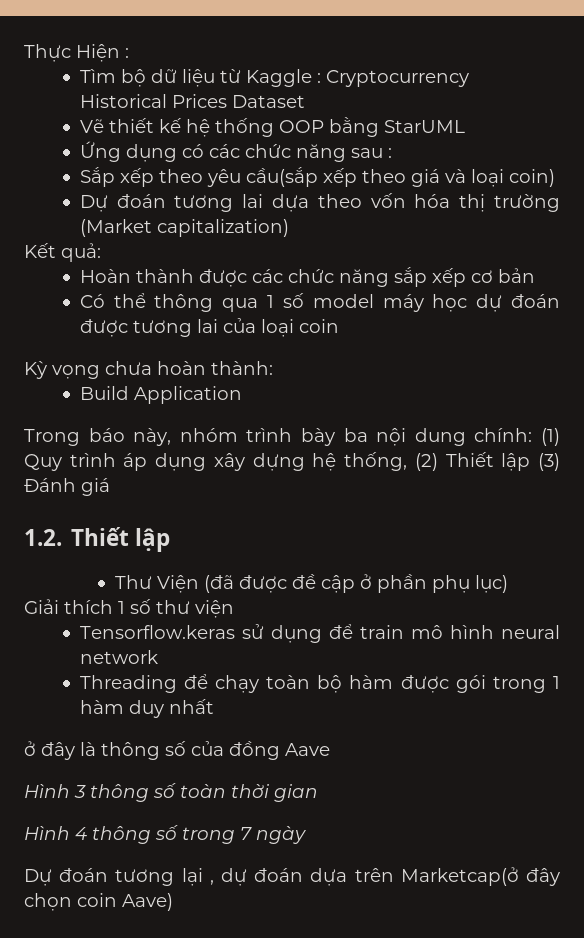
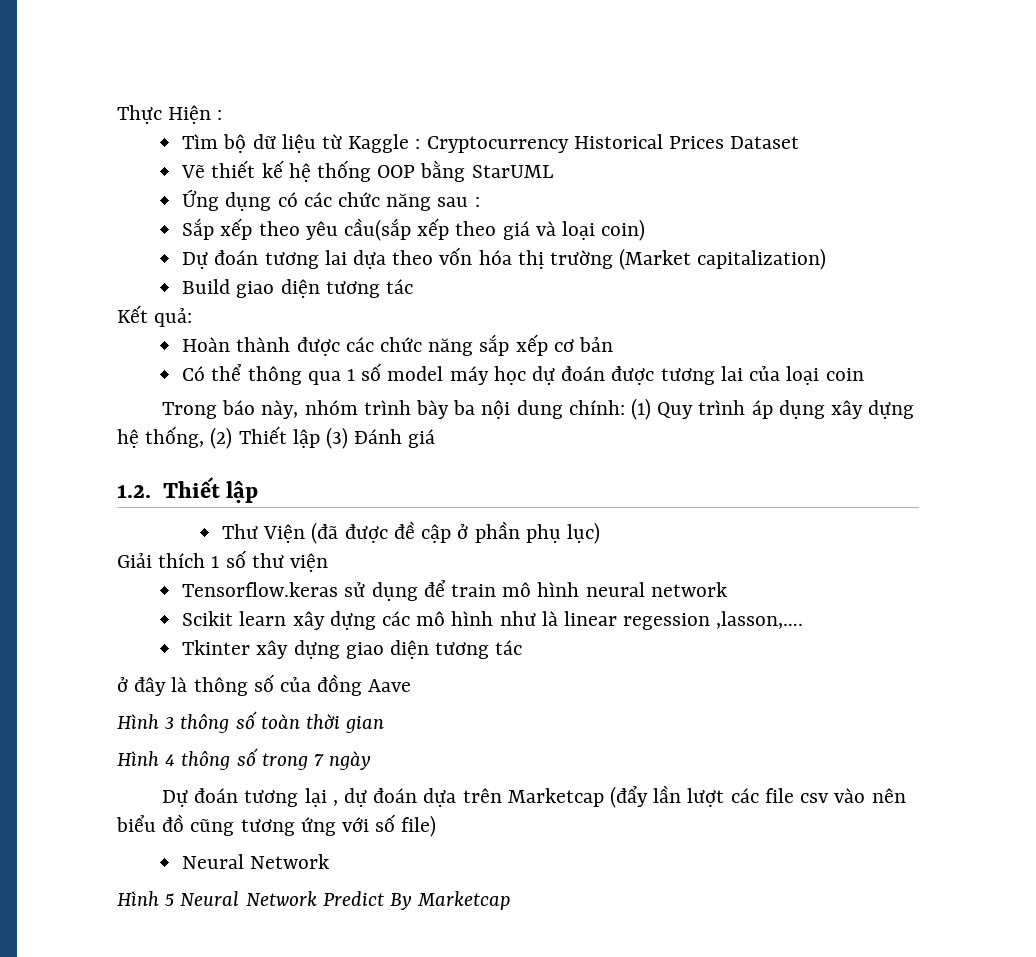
+ Build giao diện tương tác
- Kỳ vọng chưa hoàn thành:
- Build Application
- Threading để chạy toàn bộ hàm được gói trong 1 hàm duy nhất
+ Scikit learn xây dựng các mô hình như là linear regession ,lasson,….
+ Tkinter xây dựng giao diện tương tác
- Dự đoán tương lại , dự đoán dựa trên Marketcap(ở đây chọn coin Aave)
+ Dự đoán tương lại , dự đoán dựa trên Marketcap (đẩy lần lượt các file csv vào nên biểu đồ cũng tương ứng với số file)
+ Neural Network
+ Hình 5 Neural Network Predict By Marketcap

